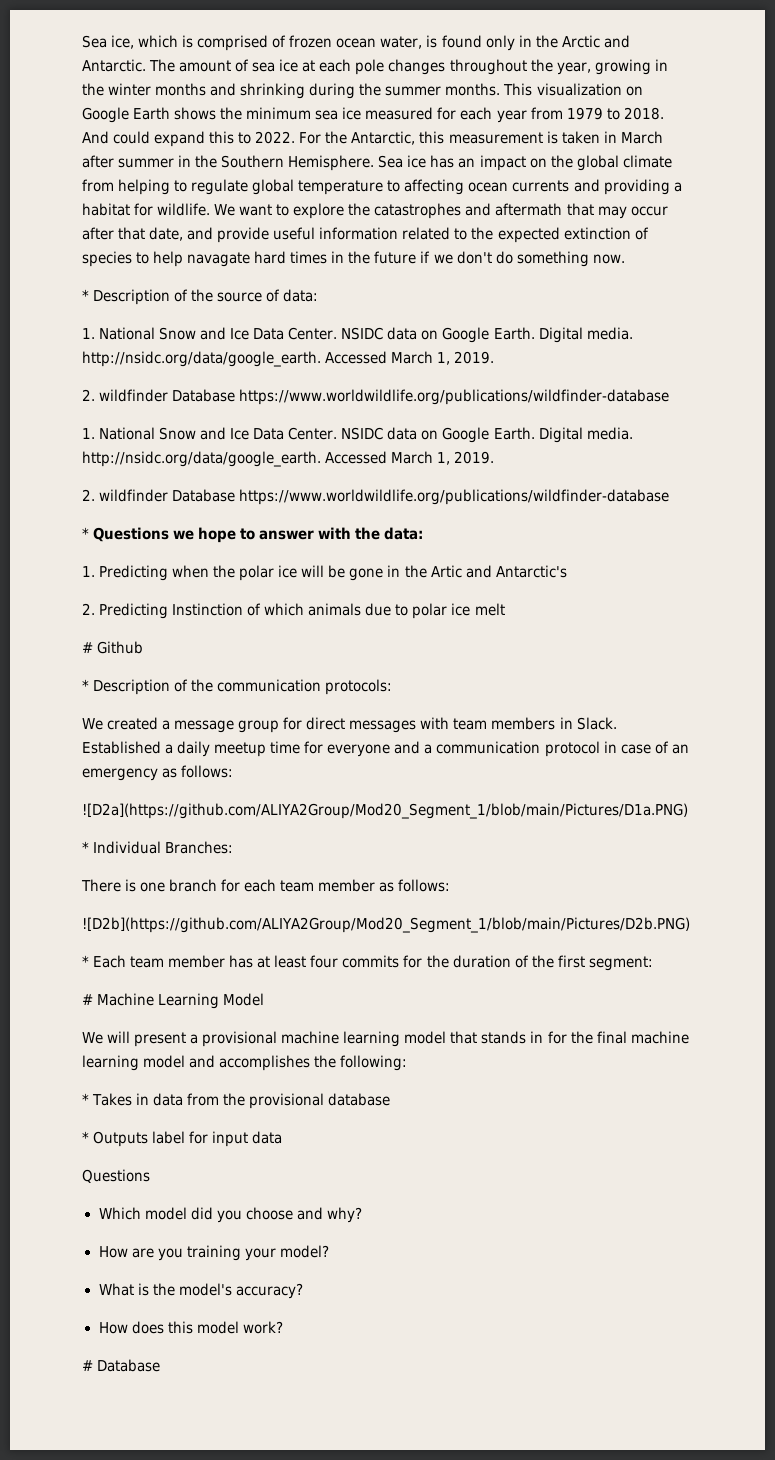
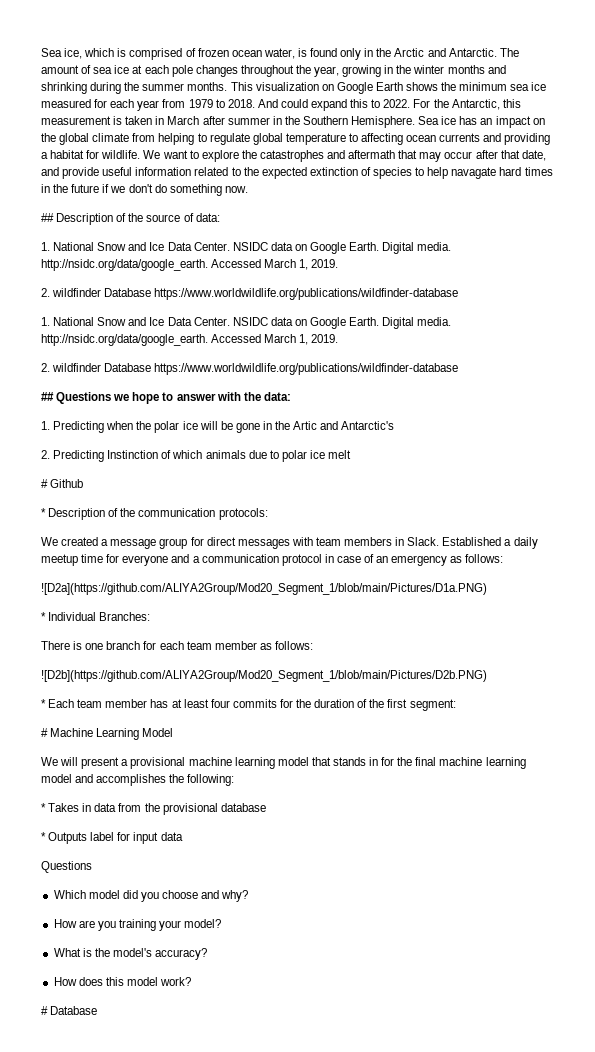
- * Description of the source of data:
+ ## Description of the source of data:
- * Questions we hope to answer with the data:
+ ## Questions we hope to answer with the data:

